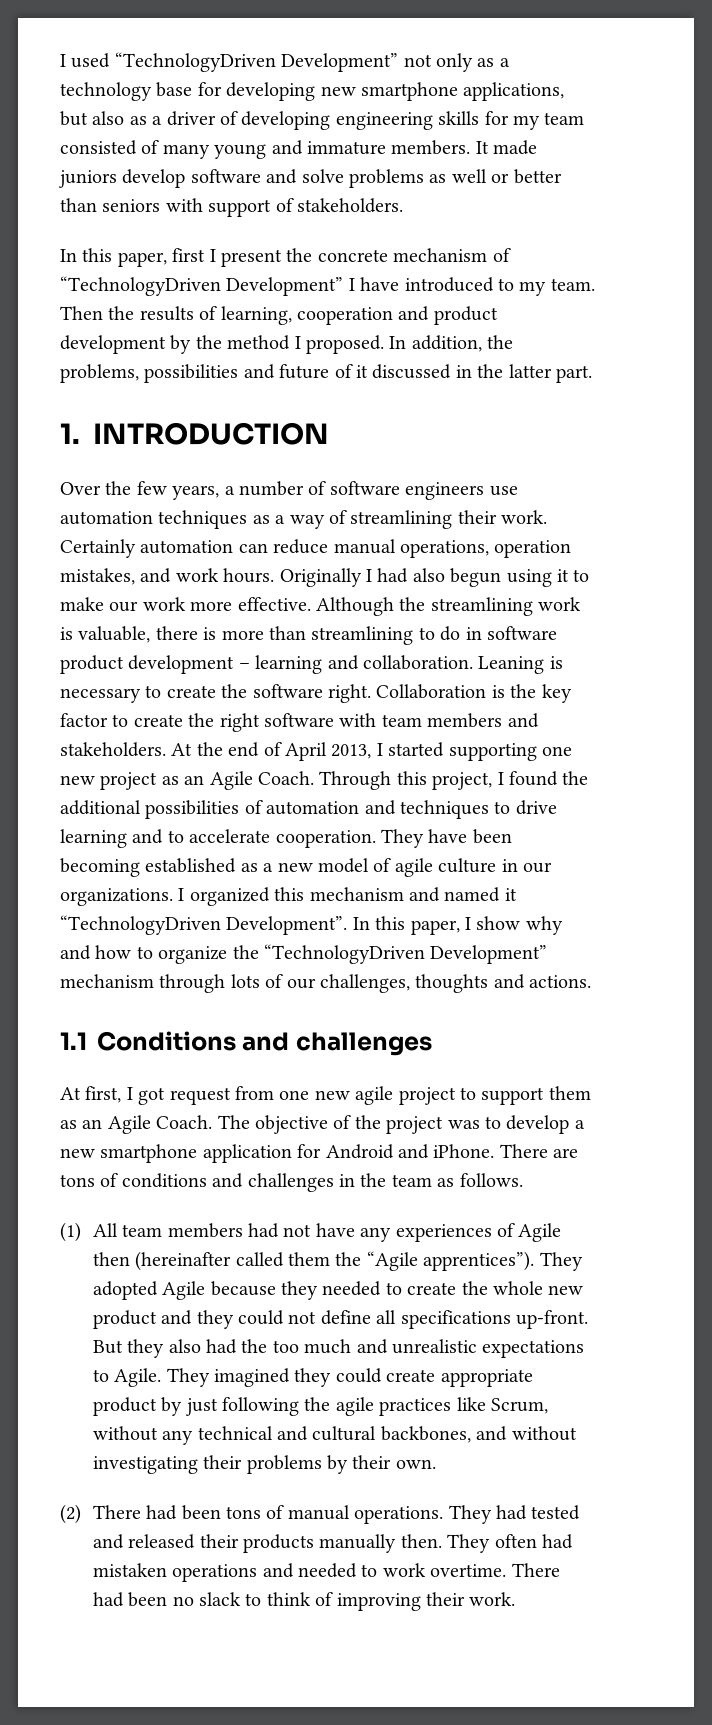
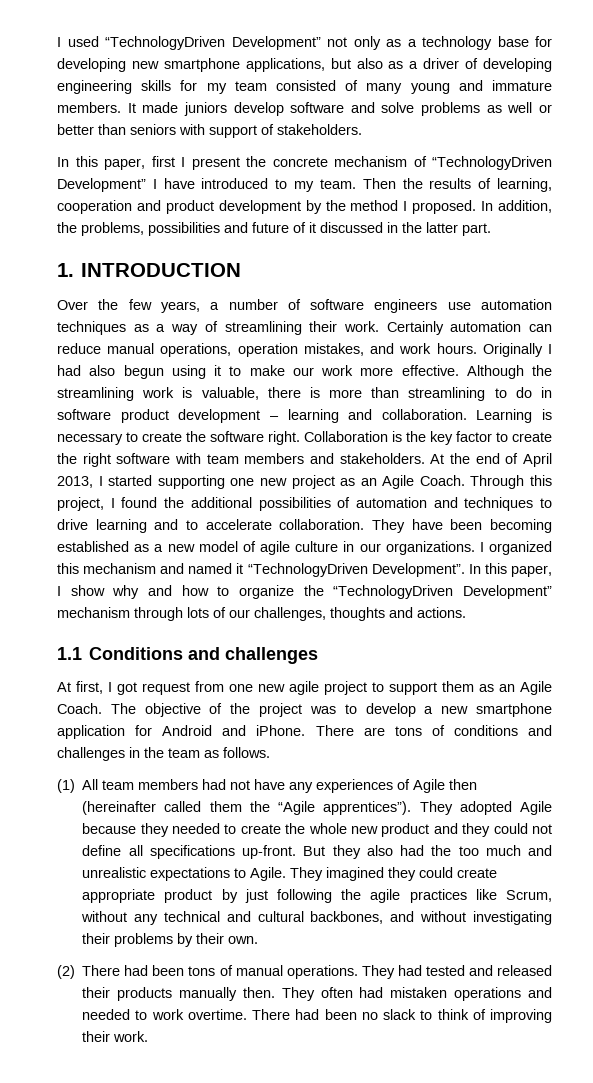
- Leaning is necessary to create the software right.
+ Learning is necessary to create the software right.
- Through this project, I found the additional possibilities of automation and techniques to drive learning and to accelerate cooperation.
+ Through this project, I found the additional possibilities of automation and techniques to drive learning and to accelerate collaboration.

